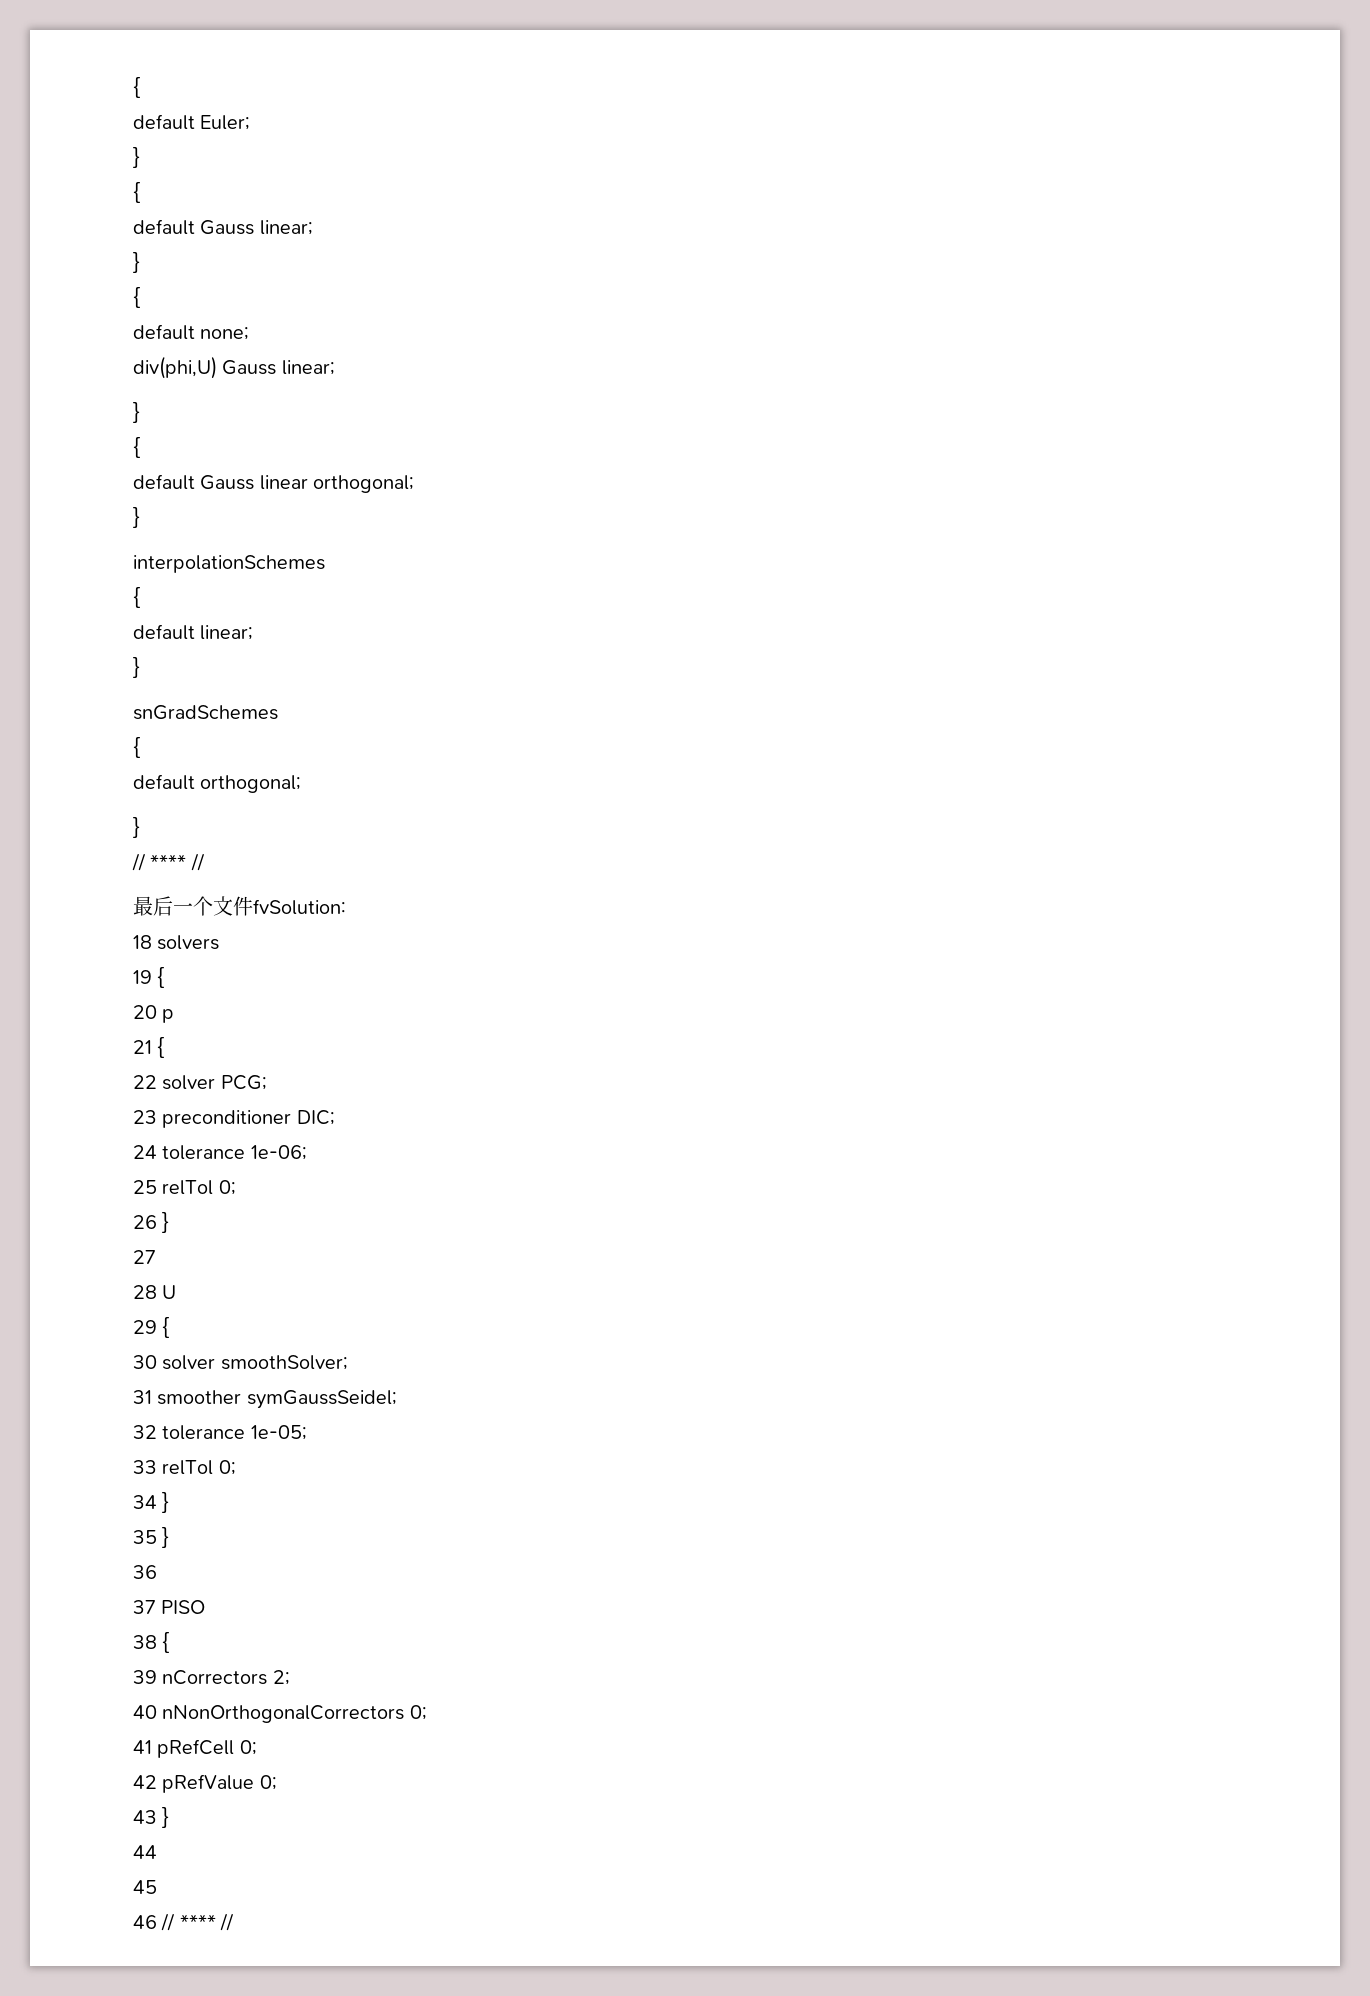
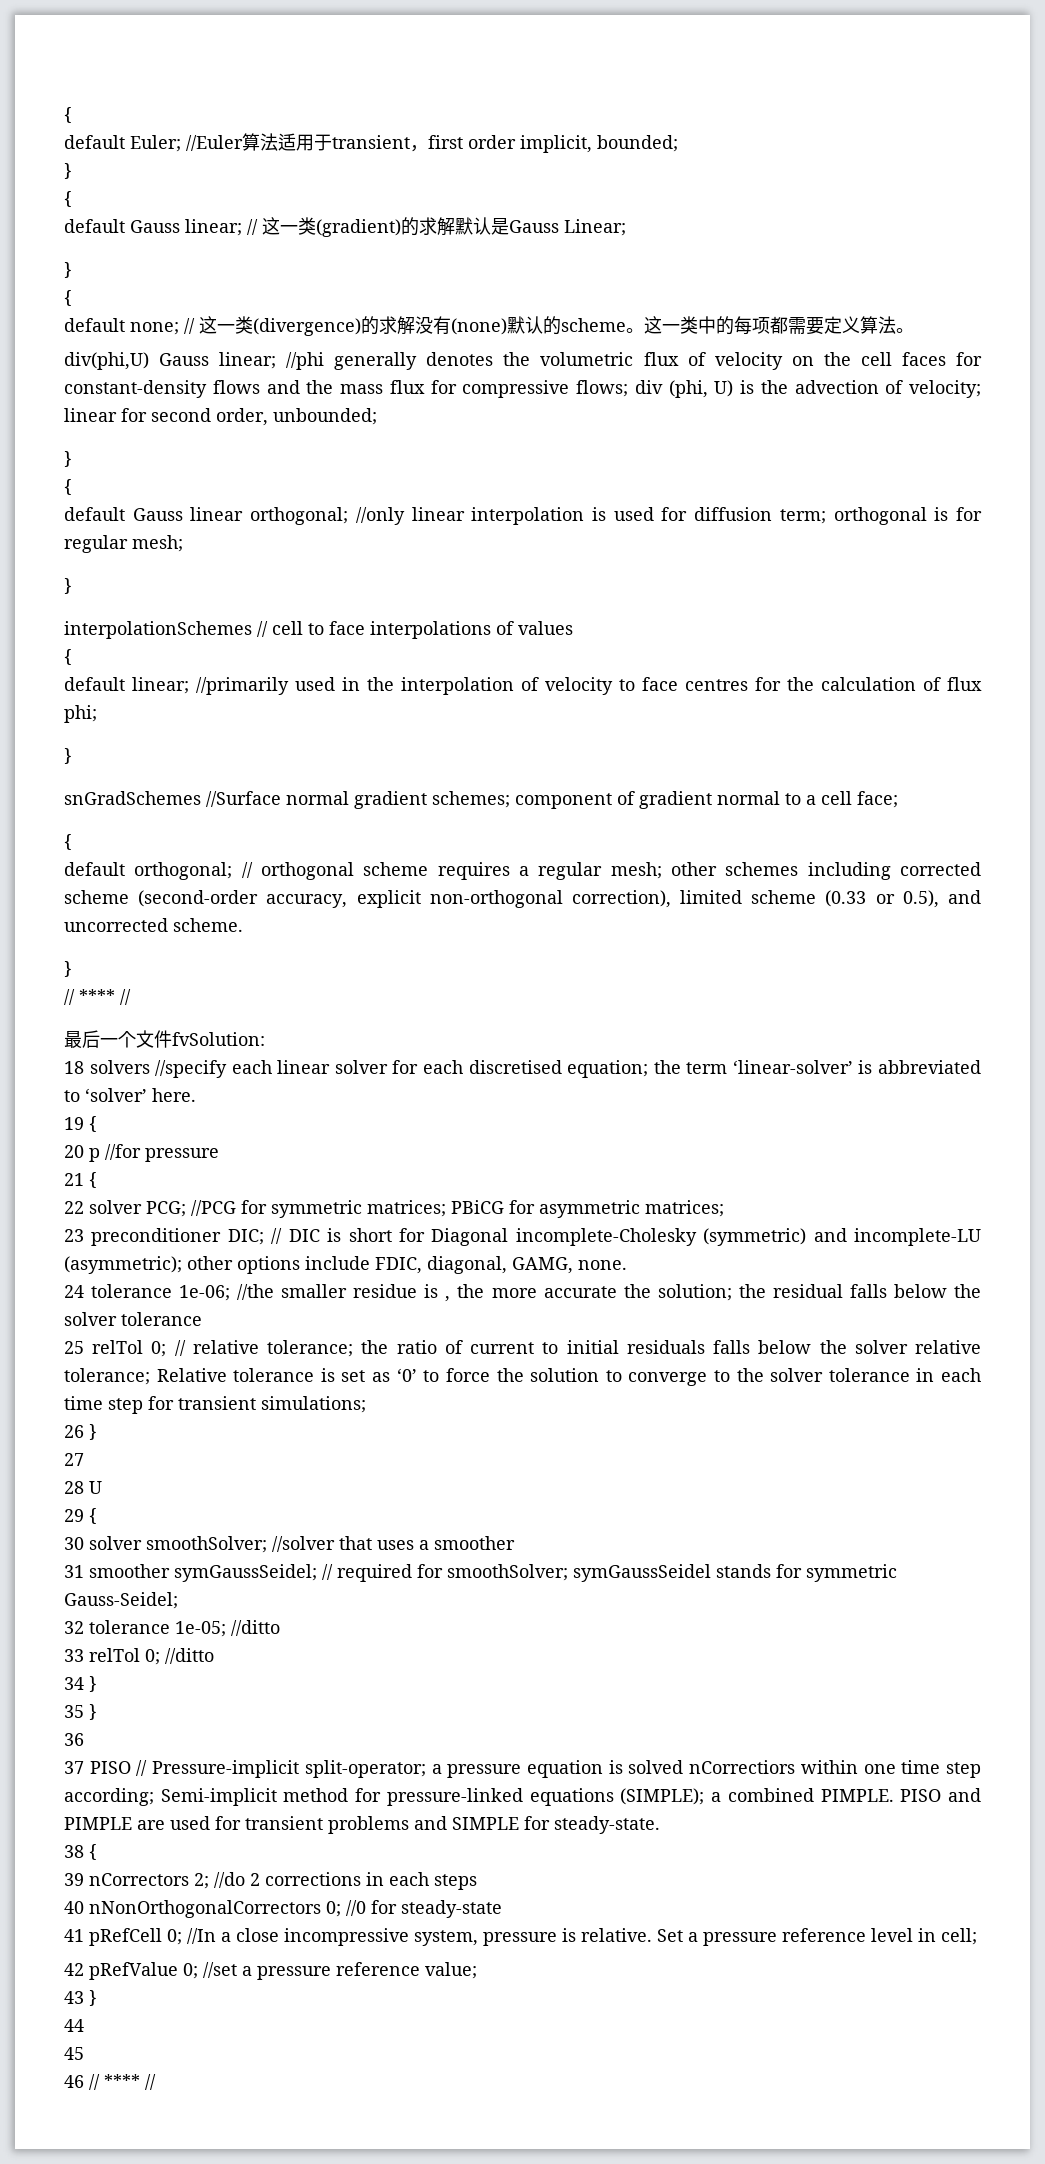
- default Euler;
+ default Euler; //Euler算法适用于transient，first order implicit, bounded;
- default Gauss linear;
+ default Gauss linear; // 这一类(gradient)的求解默认是Gauss Linear;
  }
  {
- default none;
- div(phi,U) Gauss linear;
+ default none; // 这一类(divergence)的求解没有(none)默认的scheme。这一类中的每项都需要定义算法。
+ div(phi,U) Gauss linear; //phi generally denotes the volumetric flux of velocity on the cell faces for constant-density flows and the mass flux for compressive flows; div (phi, U) is the advection of velocity; linear for second order, unbounded;
- default Gauss linear orthogonal;
+ default Gauss linear orthogonal; //only linear interpolation is used for diffusion term; orthogonal is for regular mesh;
  }
- interpolationSchemes
+ interpolationSchemes // cell to face interpolations of values
  {
- default linear;
+ default linear; //primarily used in the interpolation of velocity to face centres for the calculation of flux phi;
  }
- snGradSchemes
+ snGradSchemes //Surface normal gradient schemes; component of gradient normal to a cell face;
  {
- default orthogonal;
+ default orthogonal; // orthogonal scheme requires a regular mesh; other schemes including corrected scheme (second-order accuracy, explicit non-orthogonal correction), limited scheme (0.33 or 0.5), and uncorrected scheme.
- 18 solvers
+ 18 solvers //specify each linear solver for each discretised equation; the term ‘linear-solver’ is abbreviated to ‘solver’ here.
- 20 p
+ 20 p //for pressure
- 22 solver PCG;
- 23 preconditioner DIC;
- 24 tolerance 1e-06;
- 25 relTol 0;
+ 22 solver PCG; //PCG for symmetric matrices; PBiCG for asymmetric matrices;
+ 23 preconditioner DIC; // DIC is short for Diagonal incomplete-Cholesky (symmetric) and incomplete-LU (asymmetric); other options include FDIC, diagonal, GAMG, none.
+ 24 tolerance 1e-06; //the smaller residue is , the more accurate the solution; the residual falls below the solver tolerance
+ 25 relTol 0; // relative tolerance; the ratio of current to initial residuals falls below the solver relative tolerance; Relative tolerance is set as ‘0’ to force the solution to converge to the solver tolerance in each time step for transient simulations;
- 30 solver smoothSolver;
- 31 smoother symGaussSeidel;
+ 30 solver smoothSolver; //solver that uses a smoother
+ 31 smoother symGaussSeidel; // required for smoothSolver; symGaussSeidel stands for symmetric Gauss-Seidel;
- 32 tolerance 1e-05;
+ 32 tolerance 1e-05; //ditto
- 33 relTol 0;
+ 33 relTol 0; //ditto
- 37 PISO
+ 37 PISO // Pressure-implicit split-operator; a pressure equation is solved nCorrectiors within one time step according; Semi-implicit method for pressure-linked equations (SIMPLE); a combined PIMPLE. PISO and PIMPLE are used for transient problems and SIMPLE for steady-state.
- 39 nCorrectors 2;
+ 39 nCorrectors 2; //do 2 corrections in each steps
- 40 nNonOrthogonalCorrectors 0;
+ 40 nNonOrthogonalCorrectors 0; //0 for steady-state
- 41 pRefCell 0;
- 42 pRefValue 0;
+ 41 pRefCell 0; //In a close incompressive system, pressure is relative. Set a pressure reference level in cell;
+ 42 pRefValue 0; //set a pressure reference value;

